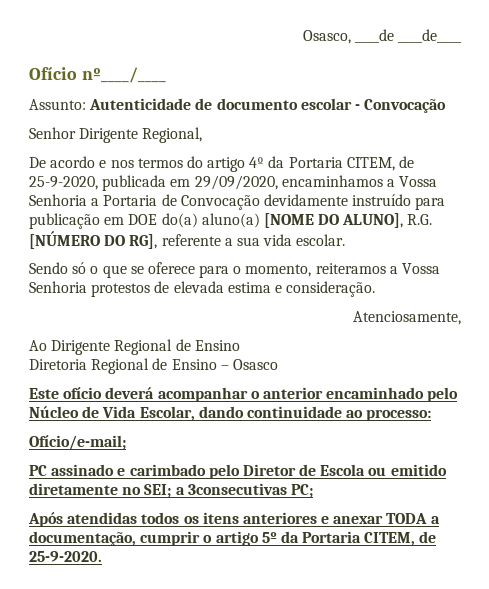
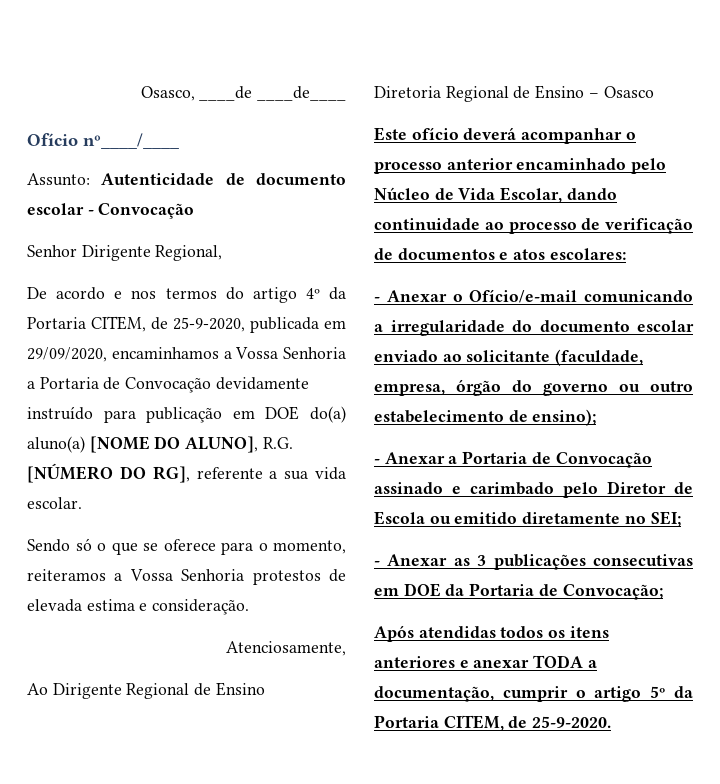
- Este ofício deverá acompanhar o anterior encaminhado pelo Núcleo de Vida Escolar, dando continuidade ao processo:
- Ofício/e-mail;
- PC assinado e carimbado pelo Diretor de Escola ou emitido diretamente no SEI; a 3consecutivas PC;
+ Este ofício deverá acompanhar o processo anterior encaminhado pelo Núcleo de Vida Escolar, dando continuidade ao processo de verificação de documentos e atos escolares:
+ - Anexar o Ofício/e-mail comunicando a irregularidade do documento escolar enviado ao solicitante (faculdade, empresa, órgão do governo ou outro estabelecimento de ensino);
+ - Anexar a Portaria de Convocação assinado e carimbado pelo Diretor de Escola ou emitido diretamente no SEI;
+ - Anexar as 3 publicações consecutivas em DOE da Portaria de Convocação;

